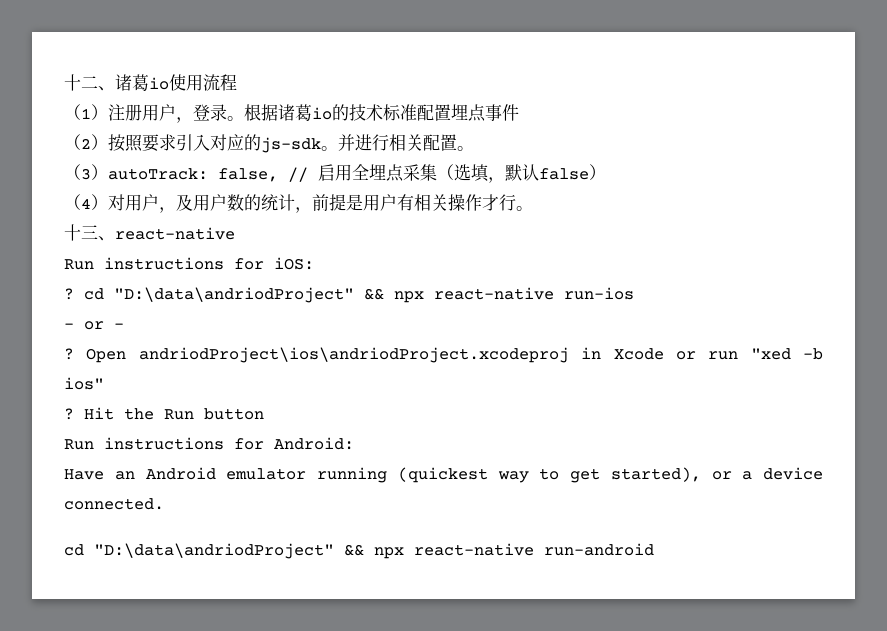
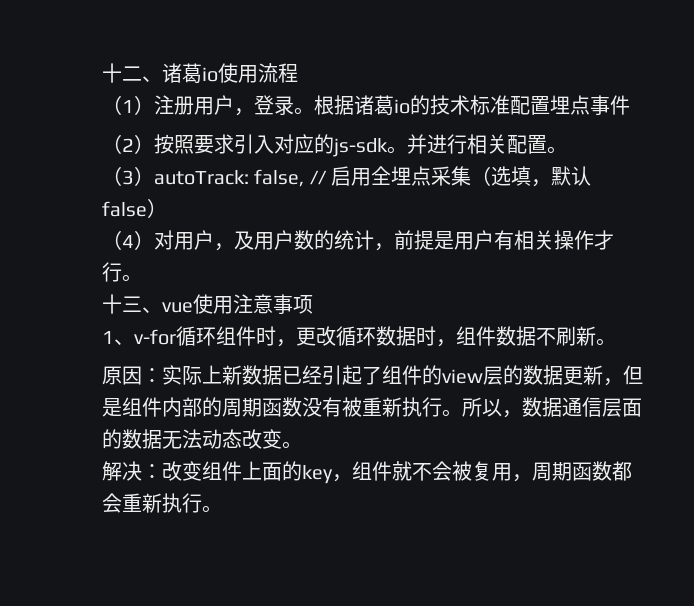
- 十三、react-native
- Run instructions for iOS:
- ? cd "D:\data\andriodProject" && npx react-native run-ios
- - or -
- ? Open andriodProject\ios\andriodProject.xcodeproj in Xcode or run "xed -b ios"
- ? Hit the Run button
- Run instructions for Android:
- Have an Android emulator running (quickest way to get started), or a device connected.
- cd "D:\data\andriodProject" && npx react-native run-android
+ 十三、vue使用注意事项
+ 1、v-for循环组件时，更改循环数据时，组件数据不刷新。
+ 原因：实际上新数据已经引起了组件的view层的数据更新，但是组件内部的周期函数没有被重新执行。所以，数据通信层面的数据无法动态改变。
+ 解决：改变组件上面的key，组件就不会被复用，周期函数都会重新执行。

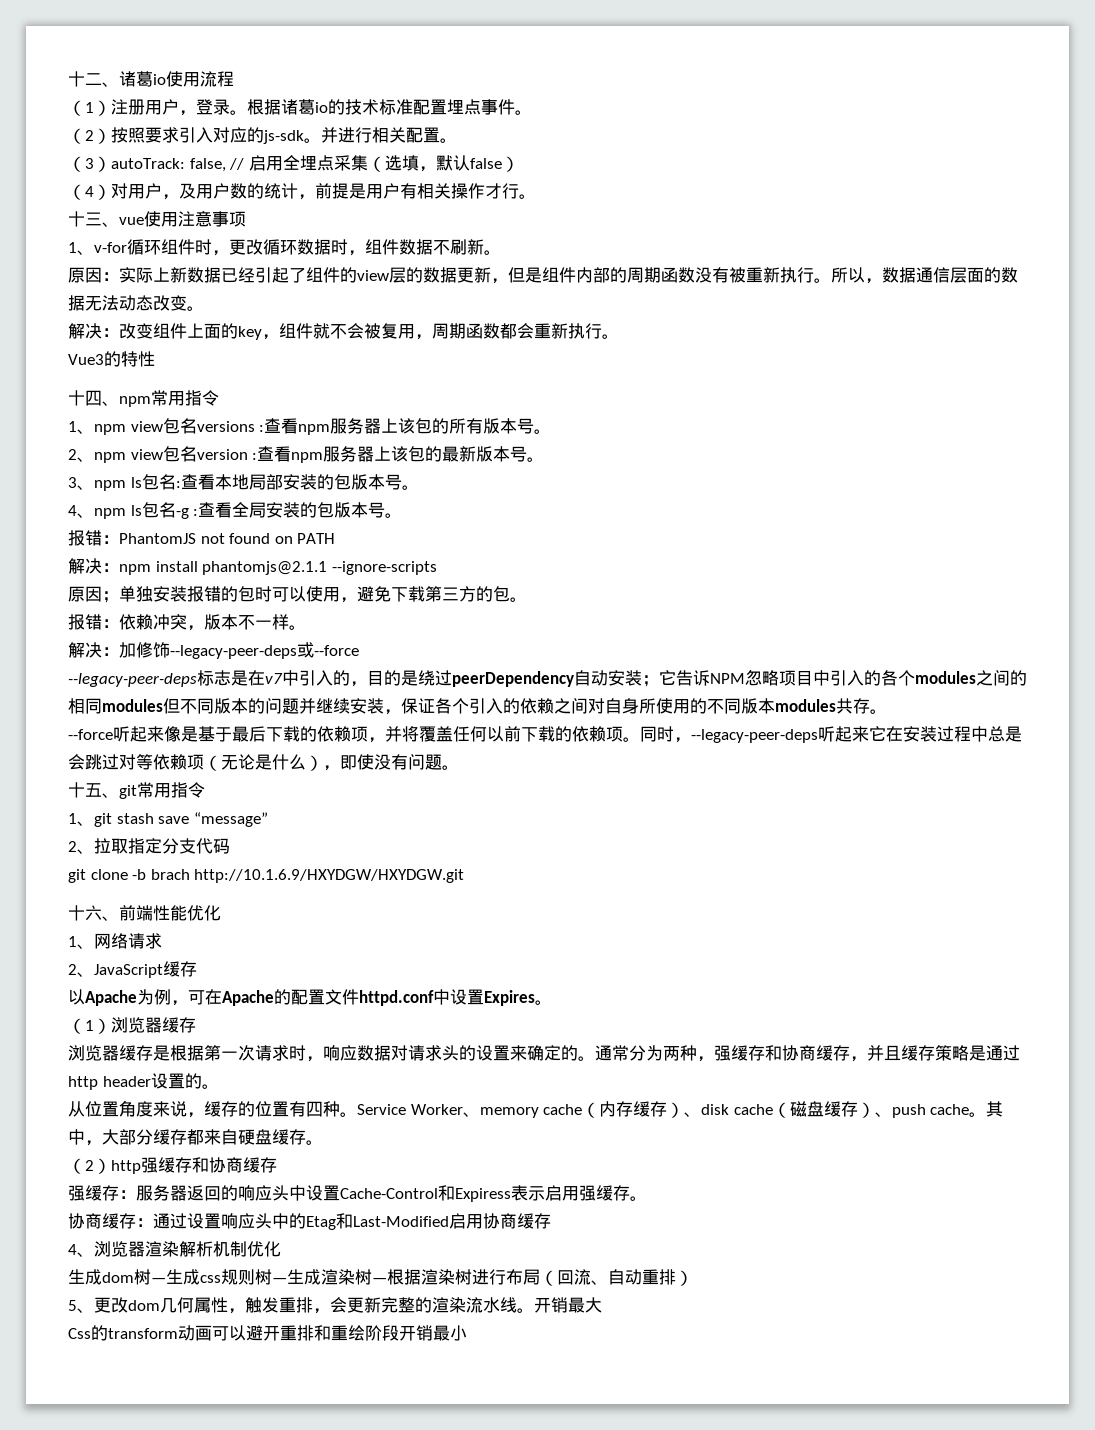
- 根据诸葛io的技术标准配置埋点事件
+ 根据诸葛io的技术标准配置埋点事件。
+ Vue3的特性
+ 十四、npm常用指令
+ 1、npm view包名versions :查看npm服务器上该包的所有版本号。
+ 2、npm view包名version :查看npm服务器上该包的最新版本号。
+ 3、npm ls包名:查看本地局部安装的包版本号。
+ 4、npm ls包名-g :查看全局安装的包版本号。
+ 报错：PhantomJS not found on PATH
+ 解决：npm install phantomjs@2.1.1 --ignore-scripts
+ 原因；单独安装报错的包时可以使用，避免下载第三方的包。
+ 报错：依赖冲突，版本不一样。
+ 解决：加修饰--legacy-peer-deps或--force
+ --legacy-peer-deps标志是在v7中引入的，目的是绕过peerDependency自动安装；它告诉NPM忽略项目中引入的各个modules之间的相同modules但不同版本的问题并继续安装，保证各个引入的依赖之间对自身所使用的不同版本modules共存。
+ --force听起来像是基于最后下载的依赖项，并将覆盖任何以前下载的依赖项。同时，--legacy-peer-deps听起来它在安装过程中总是会跳过对等依赖项（无论是什么），即使没有问题。
+ 十五、git常用指令
+ 1、git stash save “message”
+ 2、拉取指定分支代码
+ git clone -b brach http://10.1.6.9/HXYDGW/HXYDGW.git
+ 十六、前端性能优化
+ 1、网络请求
+ 2、JavaScript缓存
+ 以Apache为例，可在Apache的配置文件httpd.conf中设置Expires。
+ （1）浏览器缓存
+ 浏览器缓存是根据第一次请求时，响应数据对请求头的设置来确定的。通常分为两种，强缓存和协商缓存，并且缓存策略是通过http header设置的。
+ 从位置角度来说，缓存的位置有四种。Service Worker、memory cache（内存缓存）、disk cache（磁盘缓存）、push cache。其中，大部分缓存都来自硬盘缓存。
+ （2）http强缓存和协商缓存
+ 强缓存：服务器返回的响应头中设置Cache-Control和Expiress表示启用强缓存。
+ 协商缓存：通过设置响应头中的Etag和Last-Modified启用协商缓存
+ 4、浏览器渲染解析机制优化
+ 生成dom树—生成css规则树—生成渲染树—根据渲染树进行布局（回流、自动重排）
+ 5、更改dom几何属性，触发重排，会更新完整的渲染流水线。开销最大
+ Css的transform动画可以避开重排和重绘阶段开销最小

